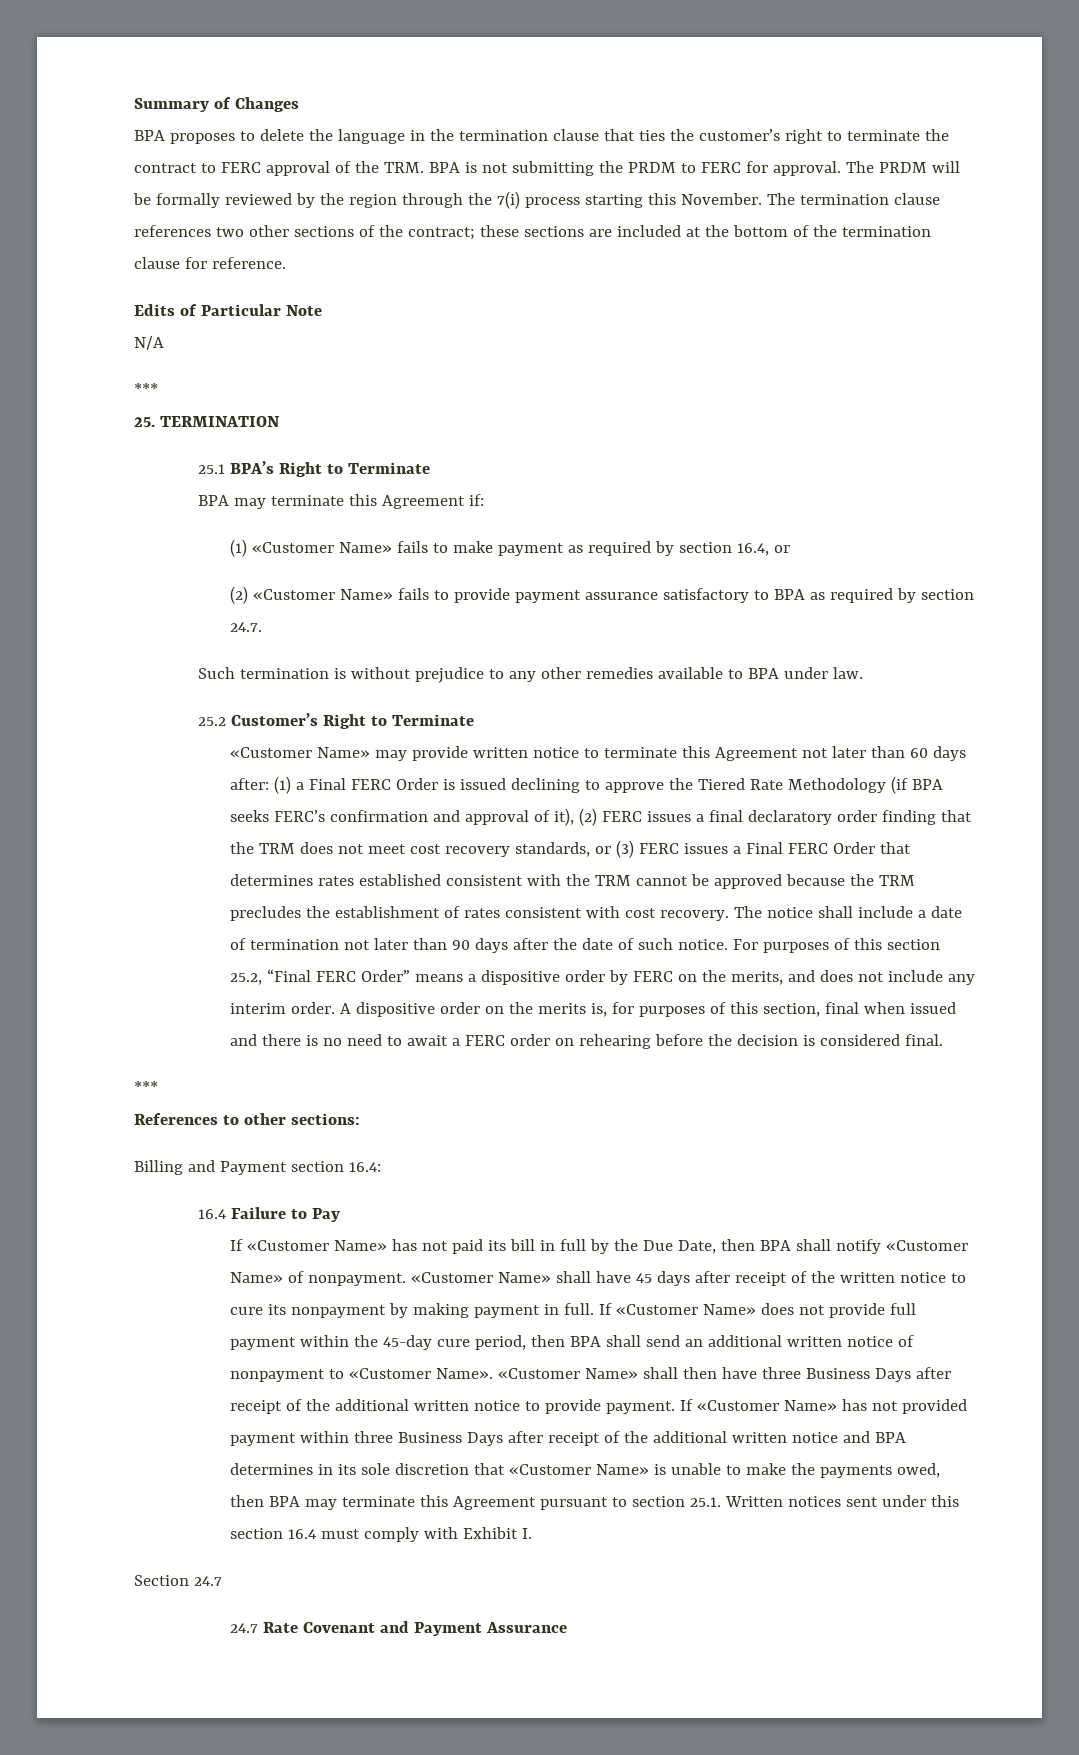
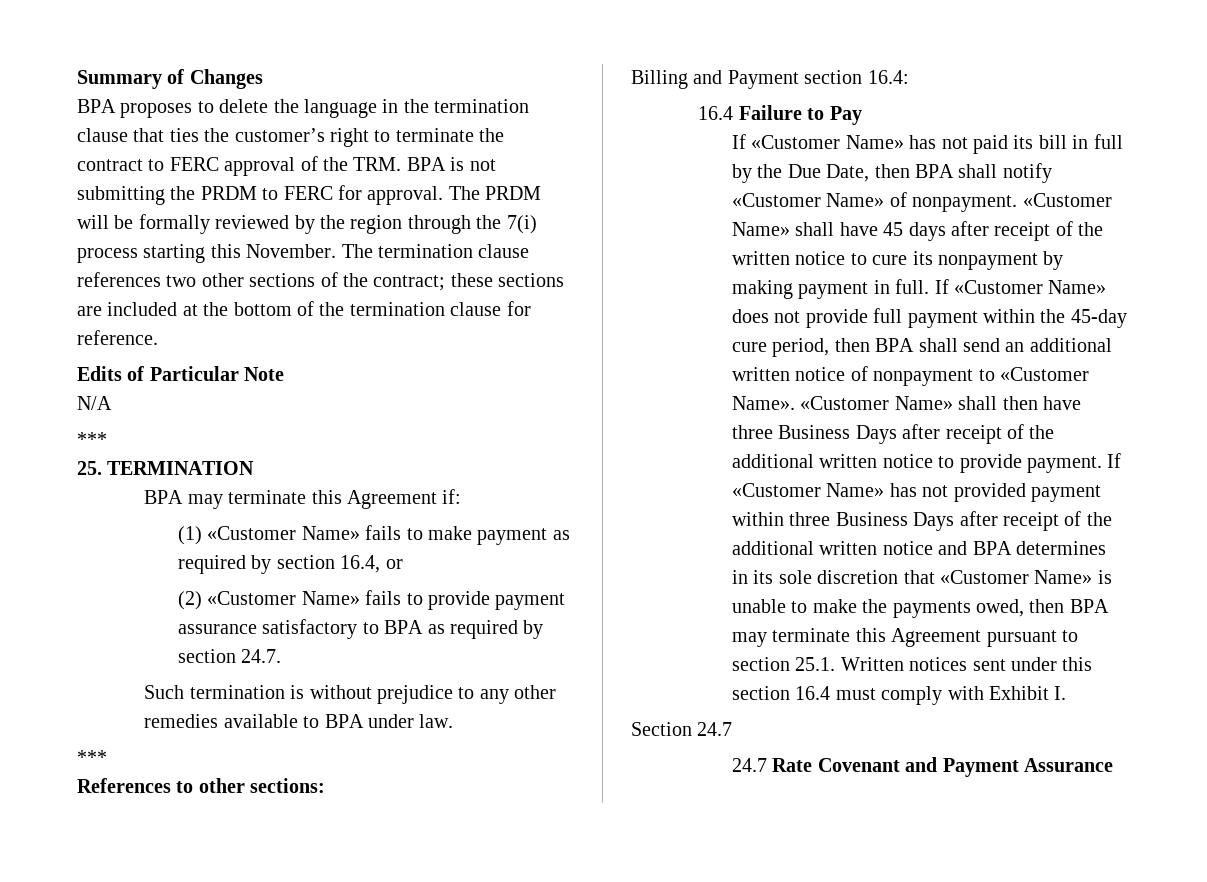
- 25.1 BPA’s Right to Terminate
- 25.2 Customer’s Right to Terminate
- «Customer Name» may provide written notice to terminate this Agreement not later than 60 days after: (1) a Final FERC Order is issued declining to approve the Tiered Rate Methodology (if BPA seeks FERC’s confirmation and approval of it), (2) FERC issues a final declaratory order finding that the TRM does not meet cost recovery standards, or (3) FERC issues a Final FERC Order that determines rates established consistent with the TRM cannot be approved because the TRM precludes the establishment of rates consistent with cost recovery. The notice shall include a date of termination not later than 90 days after the date of such notice. For purposes of this section 25.2, “Final FERC Order” means a dispositive order by FERC on the merits, and does not include any interim order. A dispositive order on the merits is, for purposes of this section, final when issued and there is no need to await a FERC order on rehearing before the decision is considered final.

